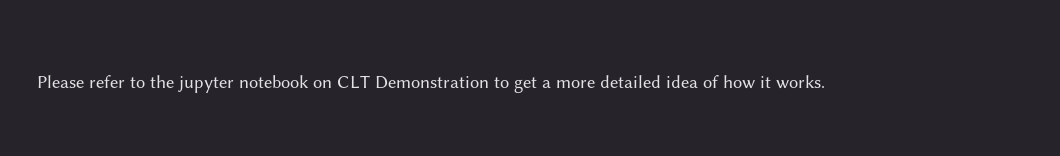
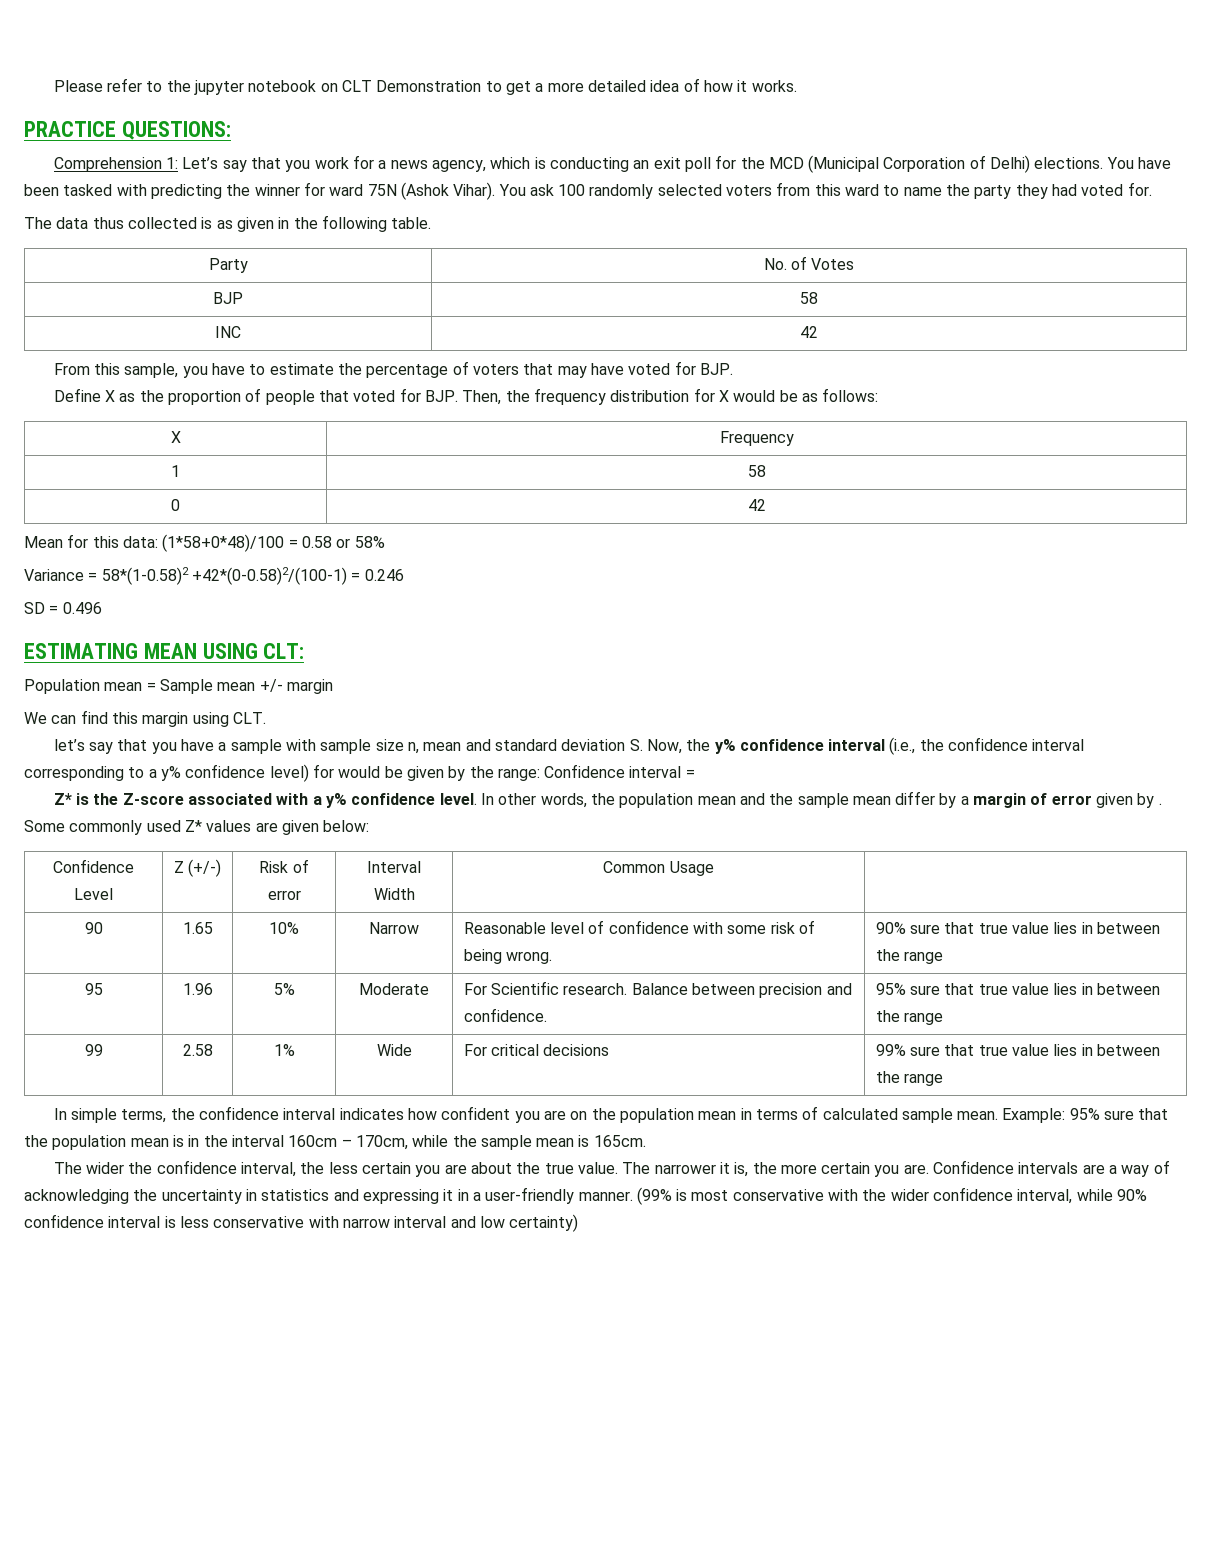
+ PRACTICE QUESTIONS:
+ Comprehension 1: Let’s say that you work for a news agency, which is conducting an exit poll for the MCD (Municipal Corporation of Delhi) elections. You have been tasked with predicting the winner for ward 75N (Ashok Vihar). You ask 100 randomly selected voters from this ward to name the party they had voted for.
+ The data thus collected is as given in the following table.
+ Party | No. of Votes
+ BJP | 58
+ INC | 42
+ From this sample, you have to estimate the percentage of voters that may have voted for BJP.
+ Define X as the proportion of people that voted for BJP. Then, the frequency distribution for X would be as follows:
+ X | Frequency
+ 1 | 58
+ 0 | 42
+ Mean for this data: (1*58+0*48)/100 = 0.58 or 58%
+ Variance = 58*(1-0.58)2 +42*(0-0.58)2/(100-1) = 0.246
+ SD = 0.496
+ ESTIMATING MEAN USING CLT:
+ Population mean = Sample mean +/- margin
+ We can find this margin using CLT.
+ let’s say that you have a sample with sample size n, mean and standard deviation S. Now, the y% confidence interval (i.e., the confidence interval corresponding to a y% confidence level) for would be given by the range: Confidence interval =
+ Z* is the Z-score associated with a y% confidence level. In other words, the population mean and the sample mean differ by a margin of error given by . Some commonly used Z* values are given below:
+ Confidence Level | Z (+/-) | Risk of error | Interval Width | Common Usage |
+ 90 | 1.65 | 10% | Narrow | Reasonable level of confidence with some risk of being wrong. | 90% sure that true value lies in between the range
+ 95 | 1.96 | 5% | Moderate | For Scientific research. Balance between precision and confidence. | 95% sure that true value lies in between the range
+ 99 | 2.58 | 1% | Wide | For critical decisions | 99% sure that true value lies in between the range
+ In simple terms, the confidence interval indicates how confident you are on the population mean in terms of calculated sample mean. Example: 95% sure that the population mean is in the interval 160cm – 170cm, while the sample mean is 165cm.
+ The wider the confidence interval, the less certain you are about the true value. The narrower it is, the more certain you are. Confidence intervals are a way of acknowledging the uncertainty in statistics and expressing it in a user-friendly manner. (99% is most conservative with the wider confidence interval, while 90% confidence interval is less conservative with narrow interval and low certainty)

